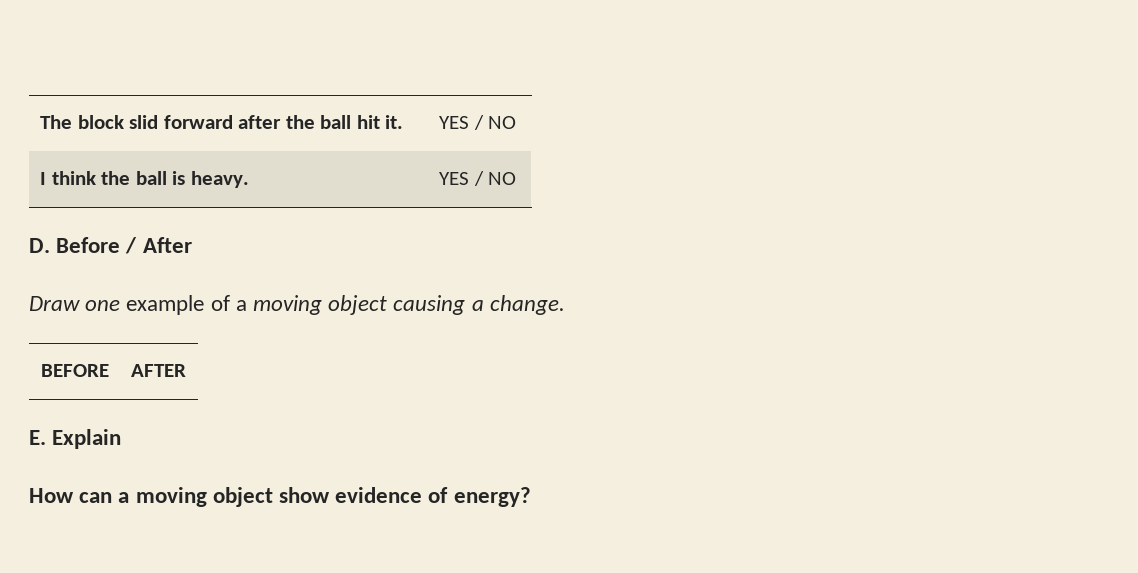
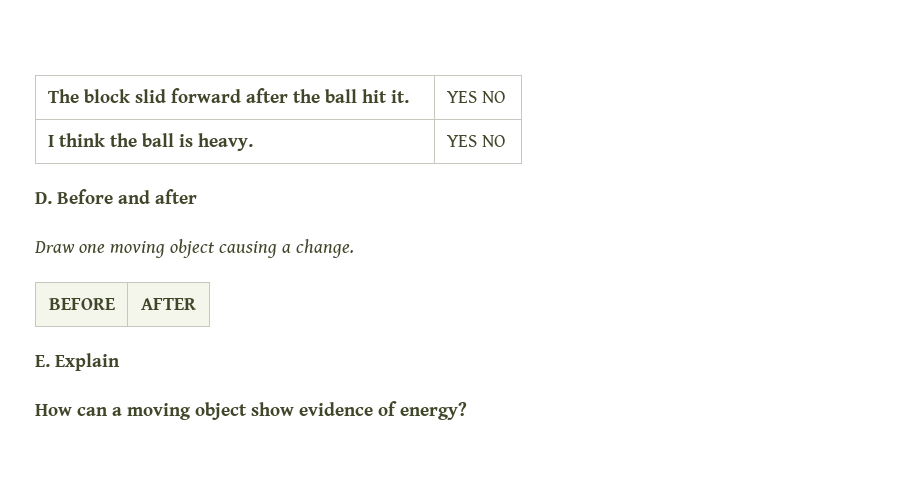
- The block slid forward after the ball hit it. | YES / NO
+ The block slid forward after the ball hit it. | YES NO
- I think the ball is heavy. | YES / NO
+ I think the ball is heavy. | YES NO
- D. Before / After
+ D. Before and after
- Draw one example of a moving object causing a change.
+ Draw one moving object causing a change.

